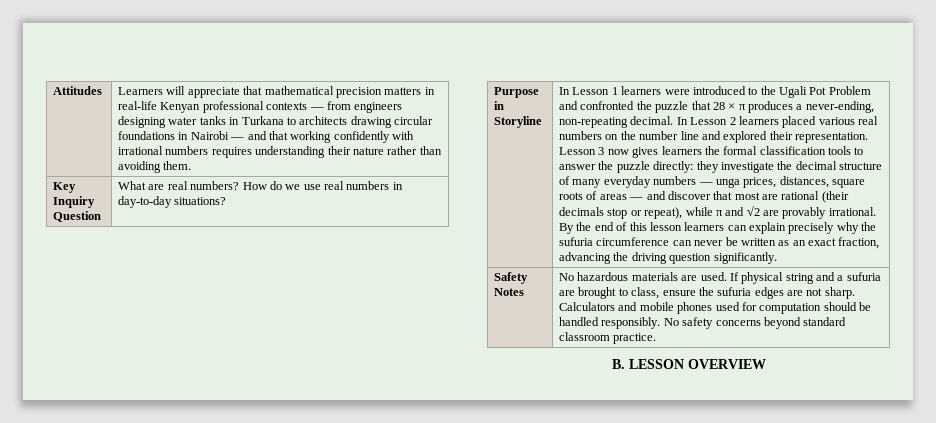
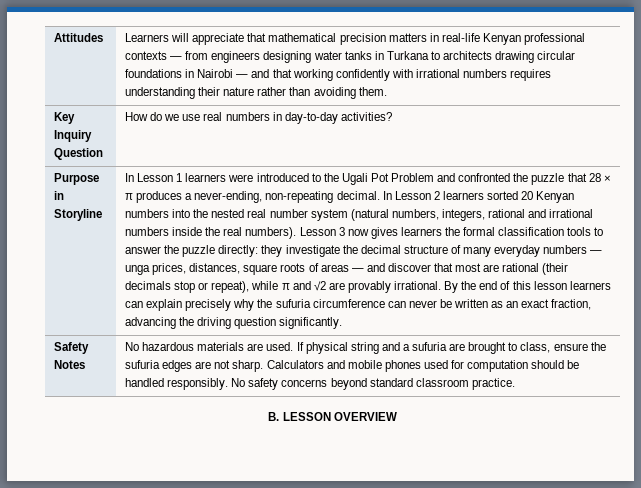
- Key Inquiry Question | What are real numbers? How do we use real numbers in day-to-day situations?
+ Key Inquiry Question | How do we use real numbers in day-to-day activities?
- In Lesson 2 learners placed various real numbers on the number line and explored their representation.
+ In Lesson 2 learners sorted 20 Kenyan numbers into the nested real number system (natural numbers, integers, rational and irrational numbers inside the real numbers).

